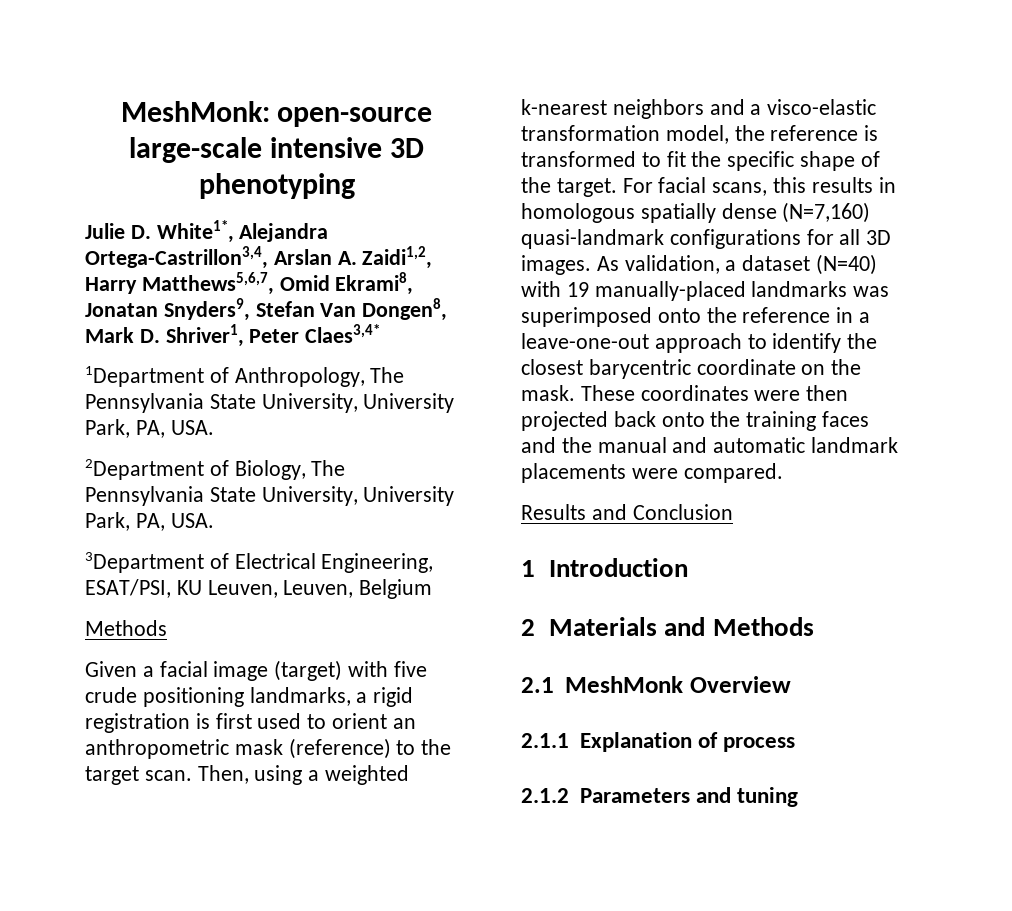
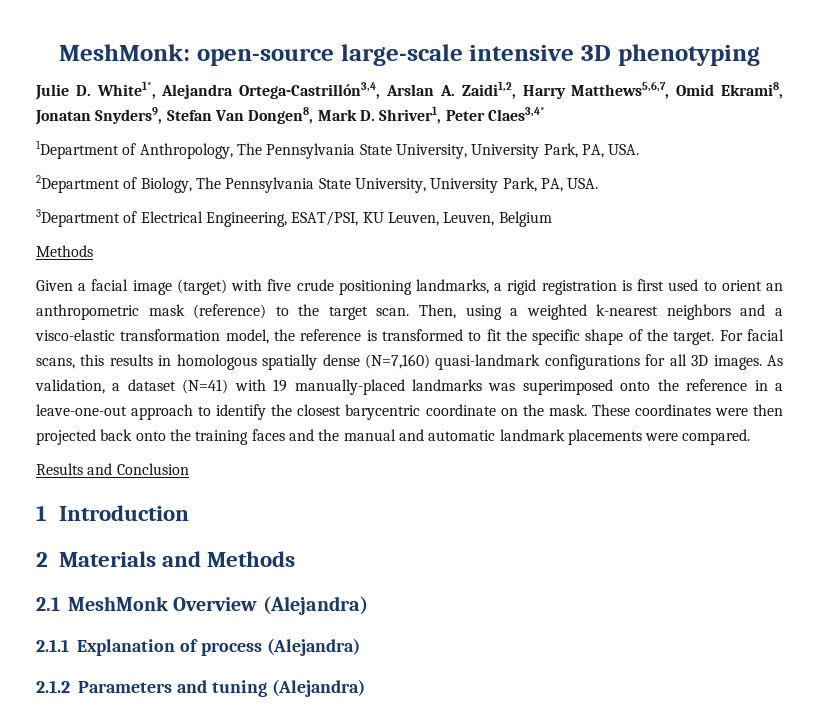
- Julie D. White1*, Alejandra Ortega-Castrillon3,4, Arslan A. Zaidi1,2, Harry Matthews5,6,7, Omid Ekrami8, Jonatan Snyders9, Stefan Van Dongen8, Mark D. Shriver1, Peter Claes3,4*
+ Julie D. White1*, Alejandra Ortega-Castrillón3,4, Arslan A. Zaidi1,2, Harry Matthews5,6,7, Omid Ekrami8, Jonatan Snyders9, Stefan Van Dongen8, Mark D. Shriver1, Peter Claes3,4*
- As validation, a dataset (N=40) with 19 manually-placed landmarks was superimposed onto the reference in a leave-one-out approach to identify the closest barycentric coordinate on the mask.
+ As validation, a dataset (N=41) with 19 manually-placed landmarks was superimposed onto the reference in a leave-one-out approach to identify the closest barycentric coordinate on the mask.
- 2.1 MeshMonk Overview
+ 2.1 MeshMonk Overview (Alejandra)
- 2.1.1 Explanation of process
+ 2.1.1 Explanation of process (Alejandra)
- 2.1.2 Parameters and tuning
+ 2.1.2 Parameters and tuning (Alejandra)

